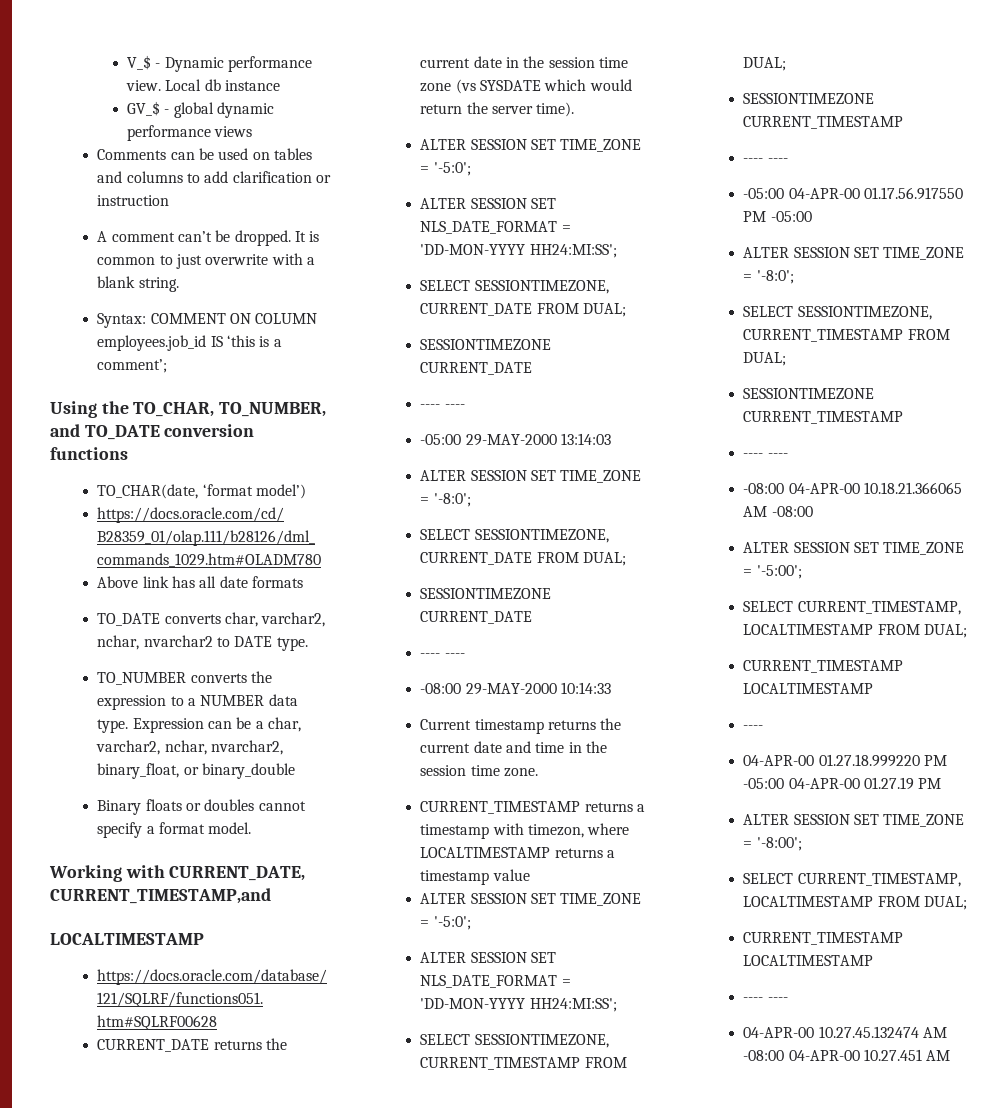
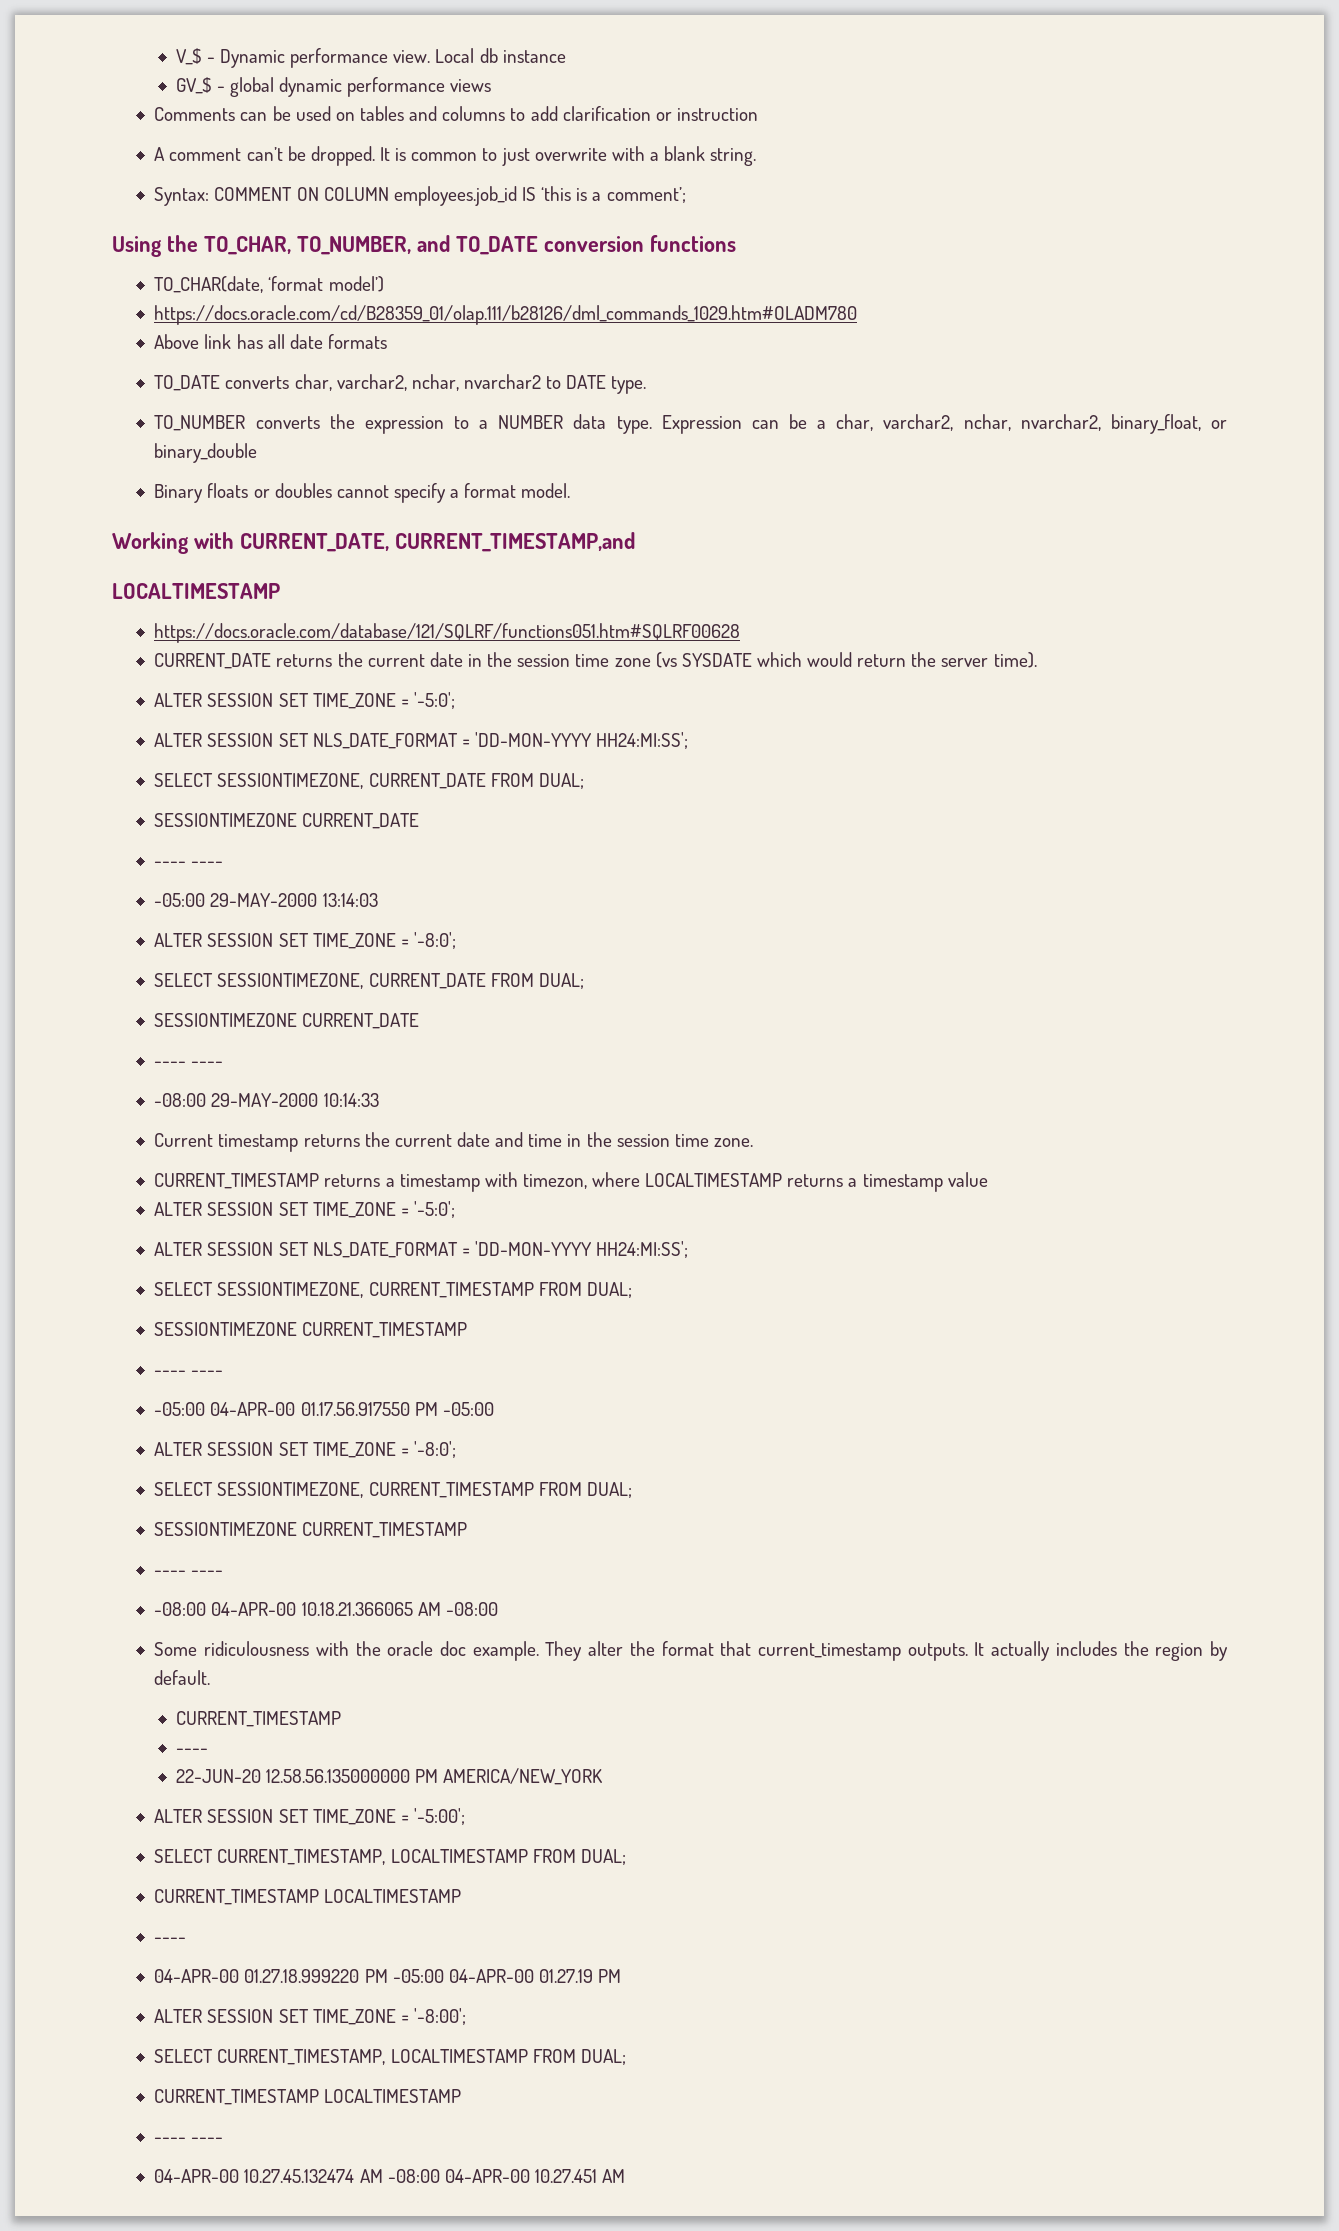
+ Some ridiculousness with the oracle doc example. They alter the format that current_timestamp outputs. It actually includes the region by default.
+ CURRENT_TIMESTAMP
+ ----
+ 22-JUN-20 12.58.56.135000000 PM AMERICA/NEW_YORK

